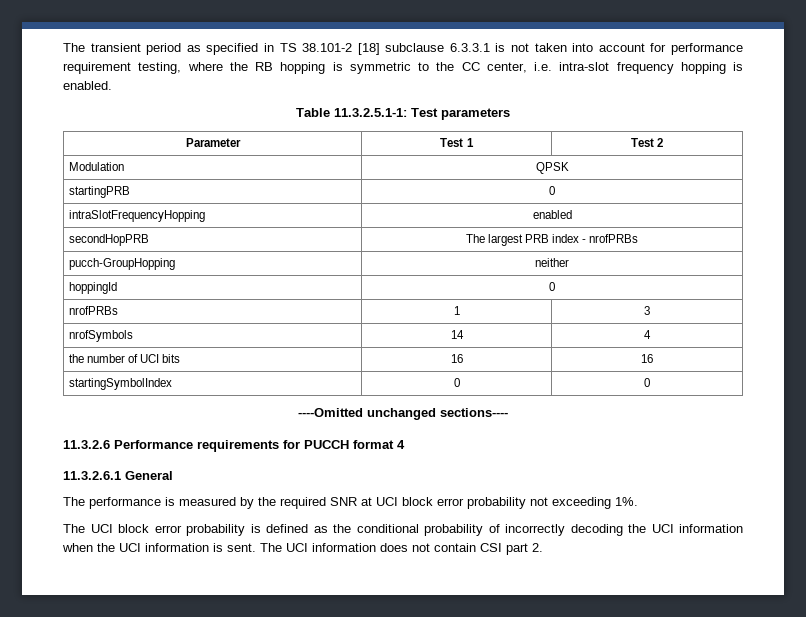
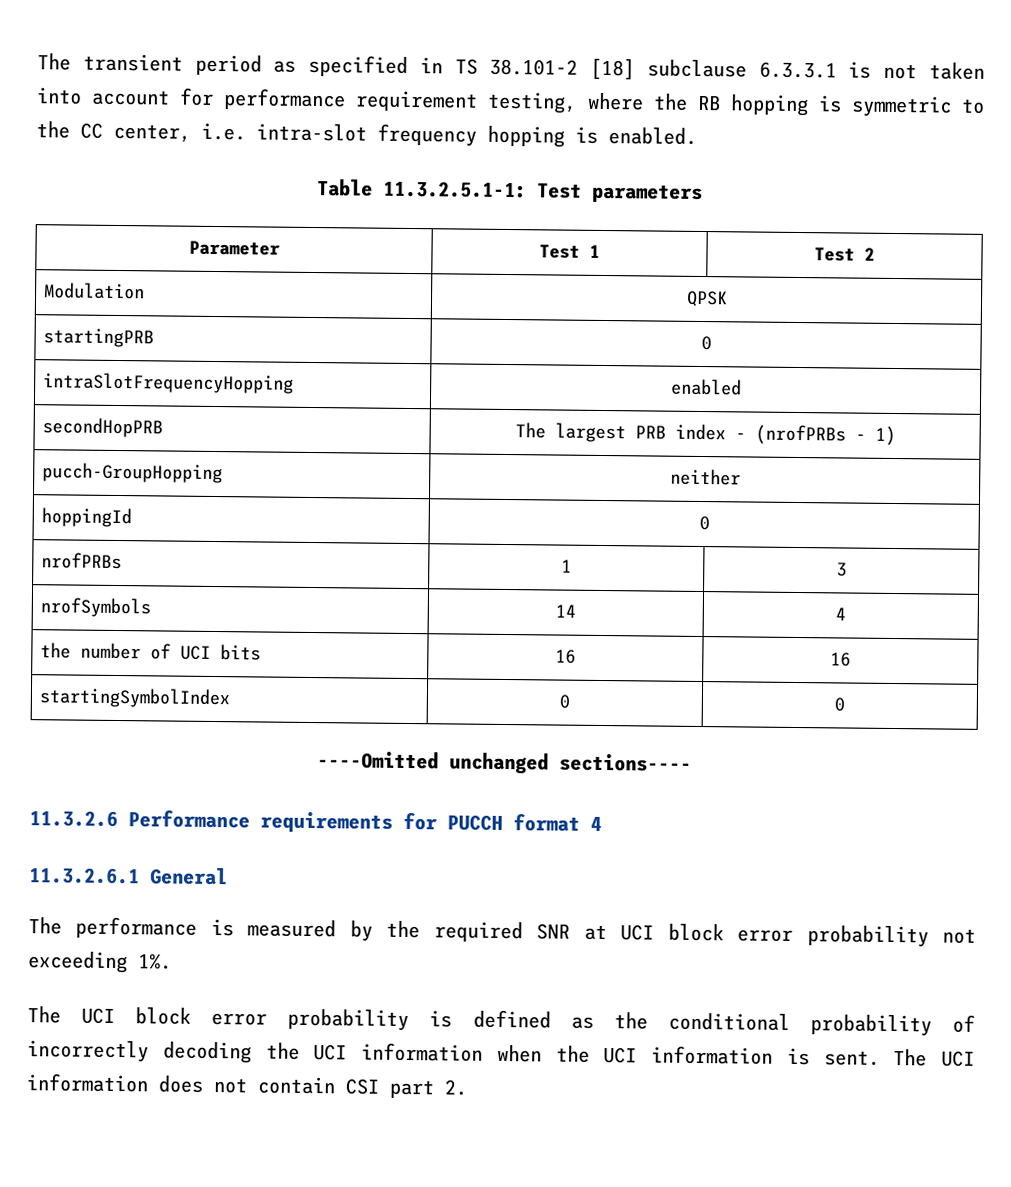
- secondHopPRB | The largest PRB index - nrofPRBs
+ secondHopPRB | The largest PRB index - (nrofPRBs - 1)

